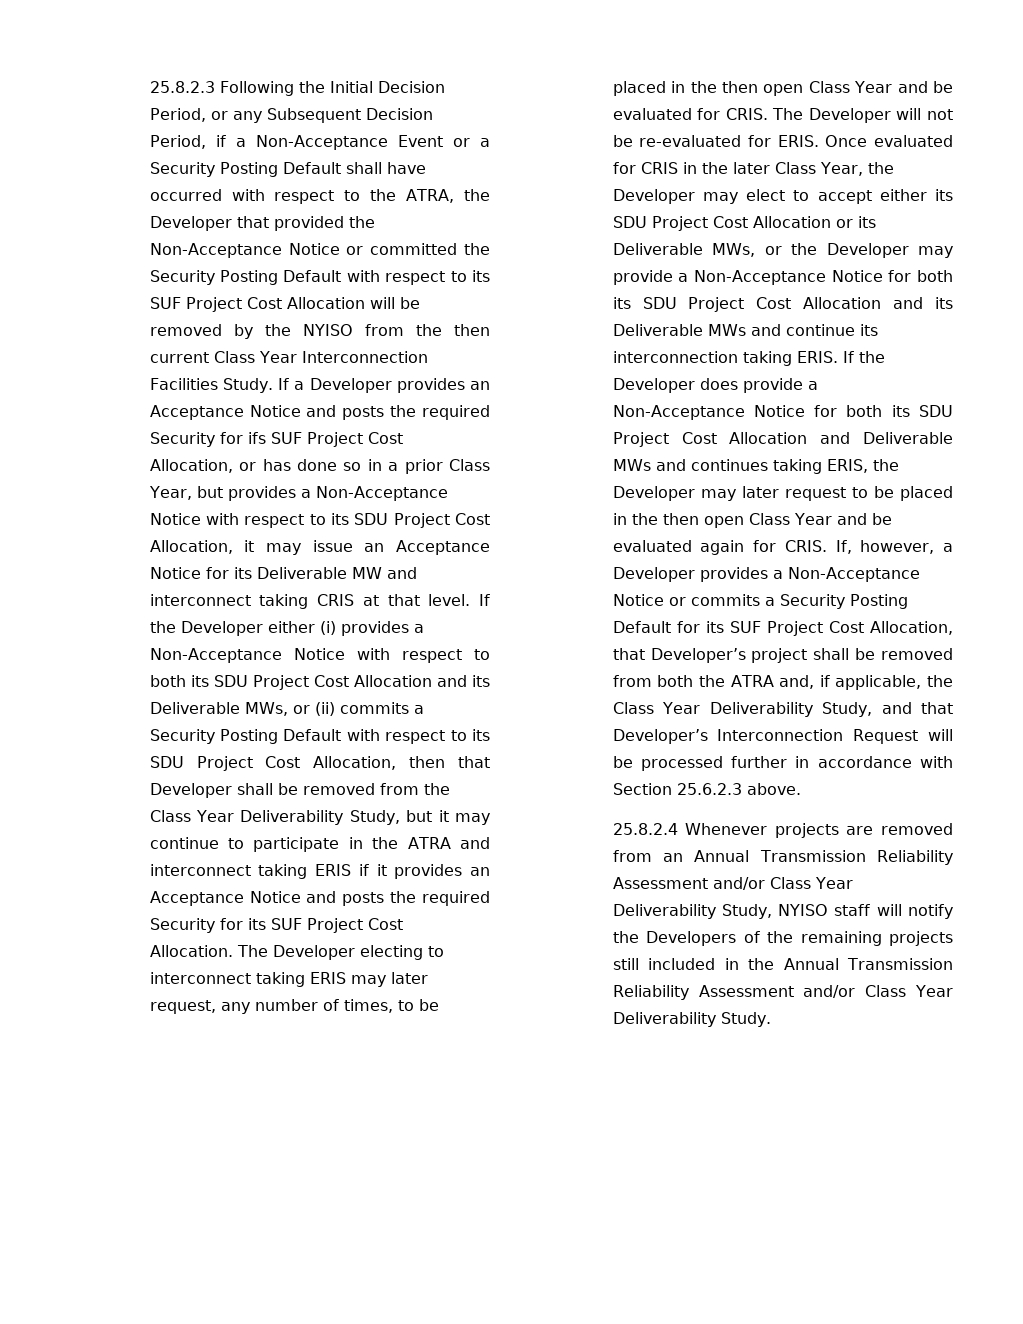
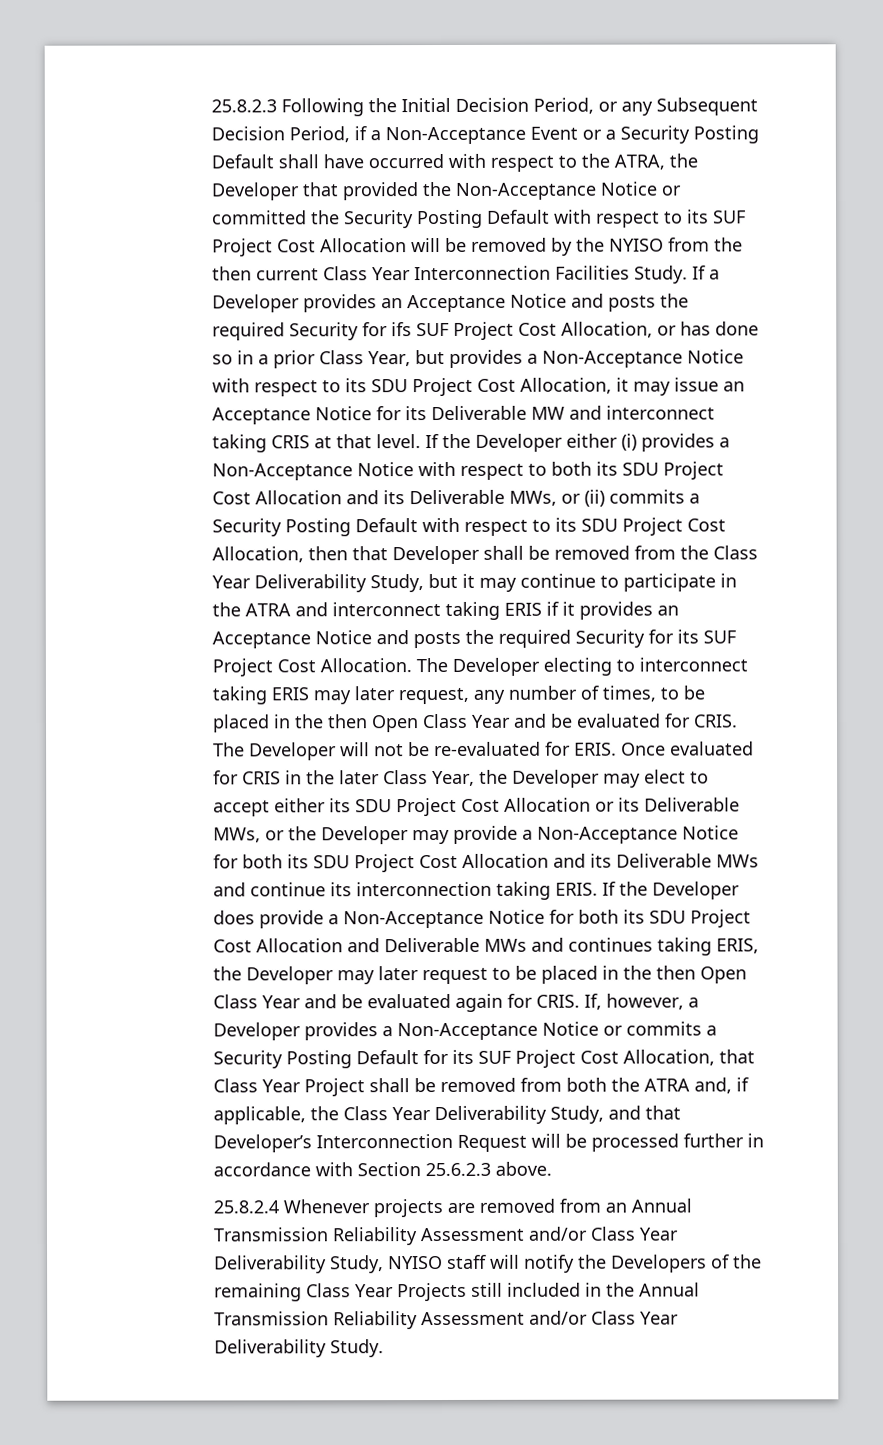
- The Developer electing to interconnect taking ERIS may later request, any number of times, to be placed in the then open Class Year and be evaluated for CRIS.
+ The Developer electing to interconnect taking ERIS may later request, any number of times, to be placed in the then Open Class Year and be evaluated for CRIS.
- If the Developer does provide a Non-Acceptance Notice for both its SDU Project Cost Allocation and Deliverable MWs and continues taking ERIS, the Developer may later request to be placed in the then open Class Year and be evaluated again for CRIS.
+ If the Developer does provide a Non-Acceptance Notice for both its SDU Project Cost Allocation and Deliverable MWs and continues taking ERIS, the Developer may later request to be placed in the then Open Class Year and be evaluated again for CRIS.
- If, however, a Developer provides a Non-Acceptance Notice or commits a Security Posting Default for its SUF Project Cost Allocation, that Developer’s project shall be removed from both the ATRA and, if applicable, the Class Year Deliverability Study, and that Developer’s Interconnection Request will be processed further in accordance with Section 25.6.2.3 above.
+ If, however, a Developer provides a Non-Acceptance Notice or commits a Security Posting Default for its SUF Project Cost Allocation, that Class Year Project shall be removed from both the ATRA and, if applicable, the Class Year Deliverability Study, and that Developer’s Interconnection Request will be processed further in accordance with Section 25.6.2.3 above.
- 25.8.2.4 Whenever projects are removed from an Annual Transmission Reliability Assessment and/or Class Year Deliverability Study, NYISO staff will notify the Developers of the remaining projects still included in the Annual Transmission Reliability Assessment and/or Class Year Deliverability Study.
+ 25.8.2.4 Whenever projects are removed from an Annual Transmission Reliability Assessment and/or Class Year Deliverability Study, NYISO staff will notify the Developers of the remaining Class Year Projects still included in the Annual Transmission Reliability Assessment and/or Class Year Deliverability Study.

